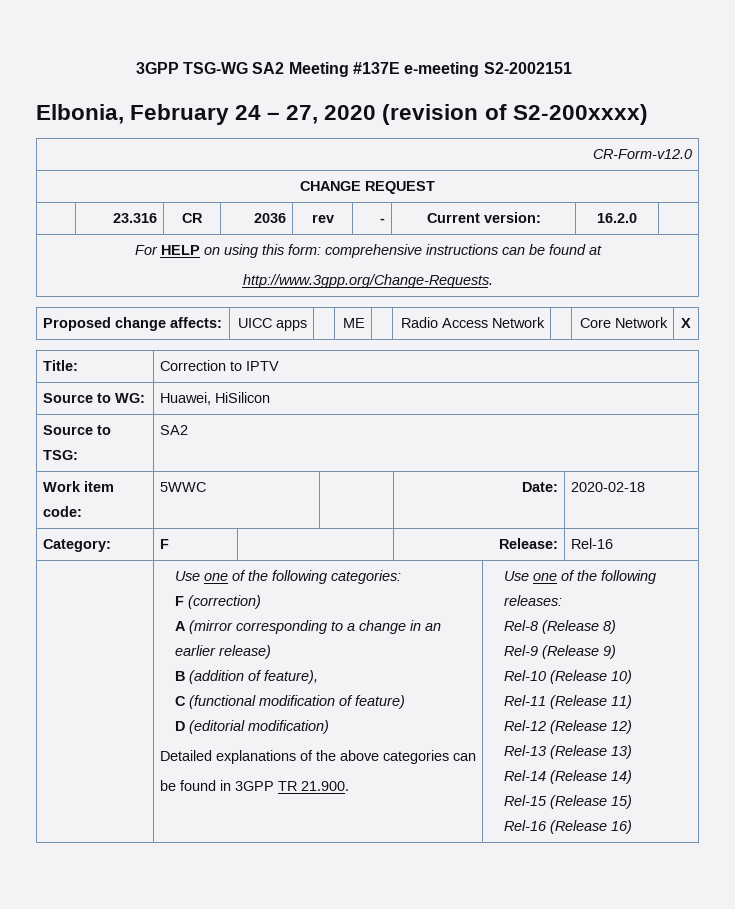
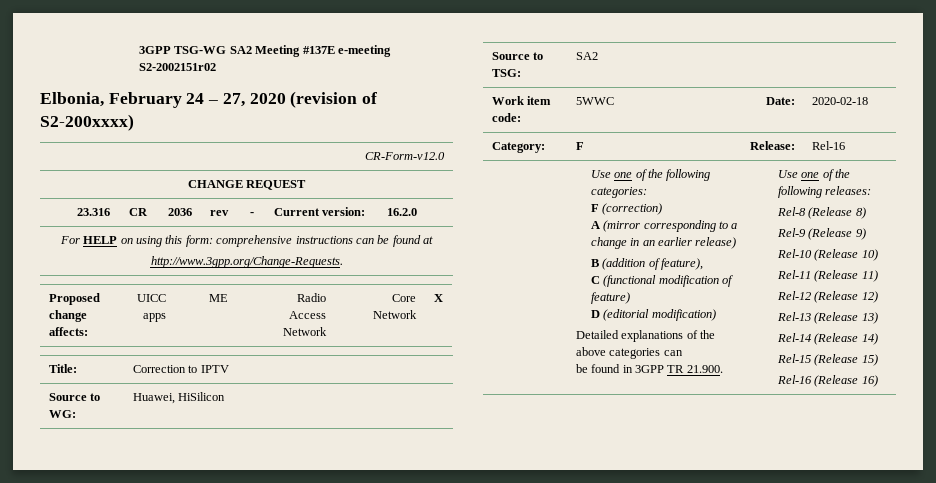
- 3GPP TSG-WG SA2 Meeting #137E e-meeting S2-2002151
+ 3GPP TSG-WG SA2 Meeting #137E e-meeting S2-2002151r02

